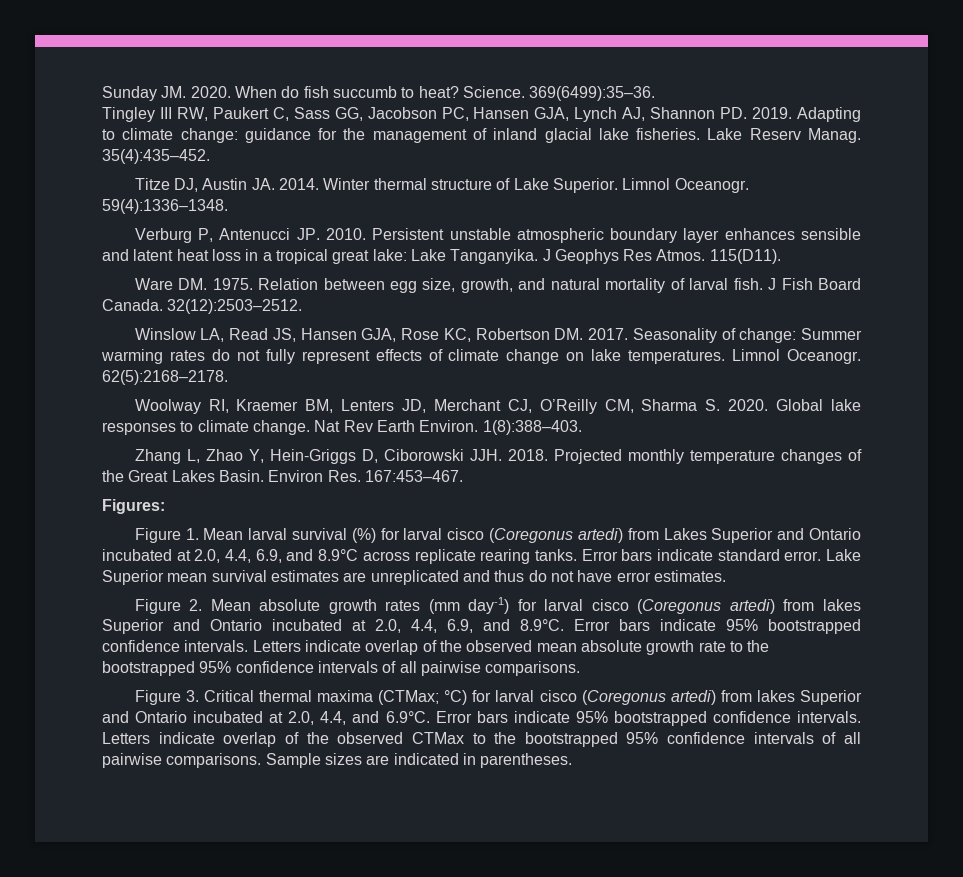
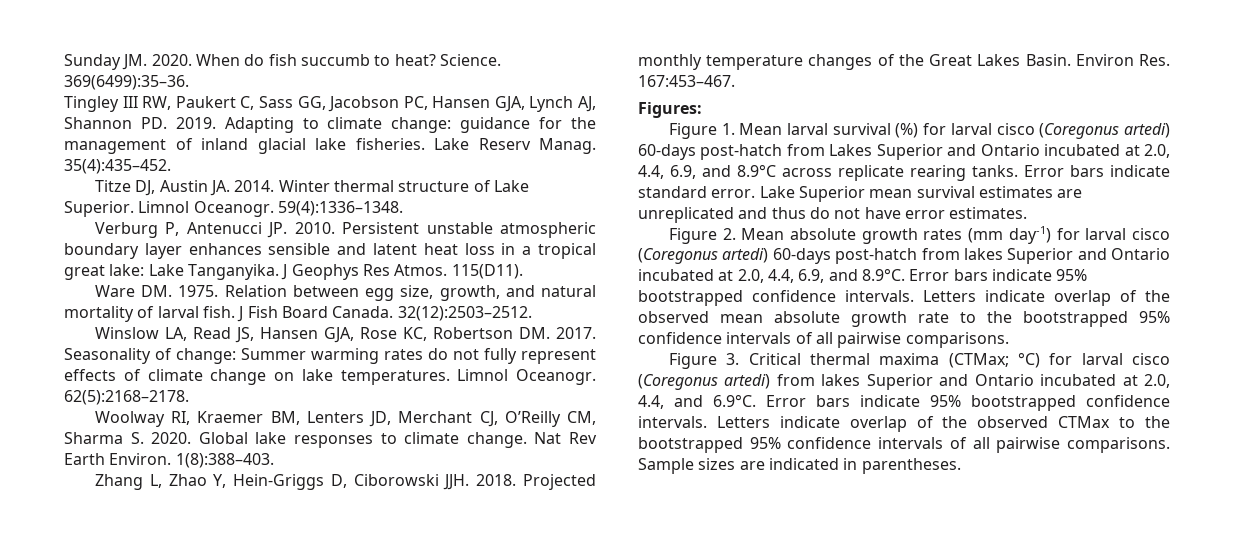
- Figure 1. Mean larval survival (%) for larval cisco (Coregonus artedi) from Lakes Superior and Ontario incubated at 2.0, 4.4, 6.9, and 8.9°C across replicate rearing tanks.
+ Figure 1. Mean larval survival (%) for larval cisco (Coregonus artedi) 60-days post-hatch from Lakes Superior and Ontario incubated at 2.0, 4.4, 6.9, and 8.9°C across replicate rearing tanks.
- Figure 2. Mean absolute growth rates (mm day-1) for larval cisco (Coregonus artedi) from lakes Superior and Ontario incubated at 2.0, 4.4, 6.9, and 8.9°C. Error bars indicate 95% bootstrapped confidence intervals.
+ Figure 2. Mean absolute growth rates (mm day-1) for larval cisco (Coregonus artedi) 60-days post-hatch from lakes Superior and Ontario incubated at 2.0, 4.4, 6.9, and 8.9°C. Error bars indicate 95% bootstrapped confidence intervals.

